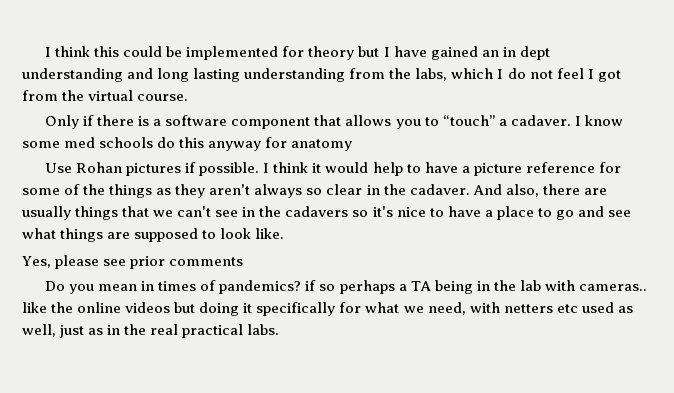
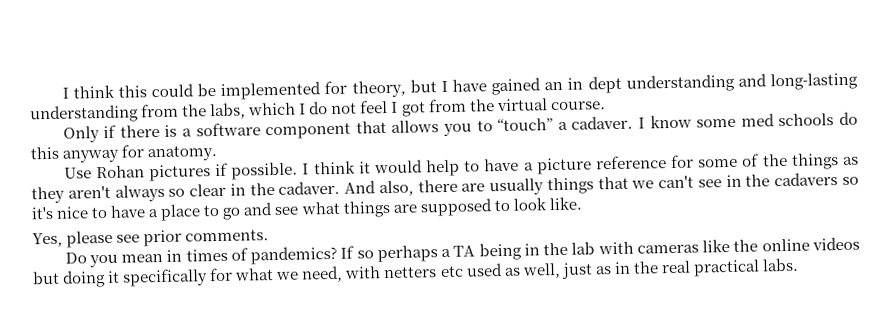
- I think this could be implemented for theory but I have gained an in dept understanding and long lasting understanding from the labs, which I do not feel I got from the virtual course.
+ I think this could be implemented for theory, but I have gained an in dept understanding and long-lasting understanding from the labs, which I do not feel I got from the virtual course.
- I know some med schools do this anyway for anatomy
+ I know some med schools do this anyway for anatomy.
- Yes, please see prior comments
+ Yes, please see prior comments.
- Do you mean in times of pandemics? if so perhaps a TA being in the lab with cameras.. like the online videos but doing it specifically for what we need, with netters etc used as well, just as in the real practical labs.
+ Do you mean in times of pandemics? If so perhaps a TA being in the lab with cameras like the online videos but doing it specifically for what we need, with netters etc used as well, just as in the real practical labs.

